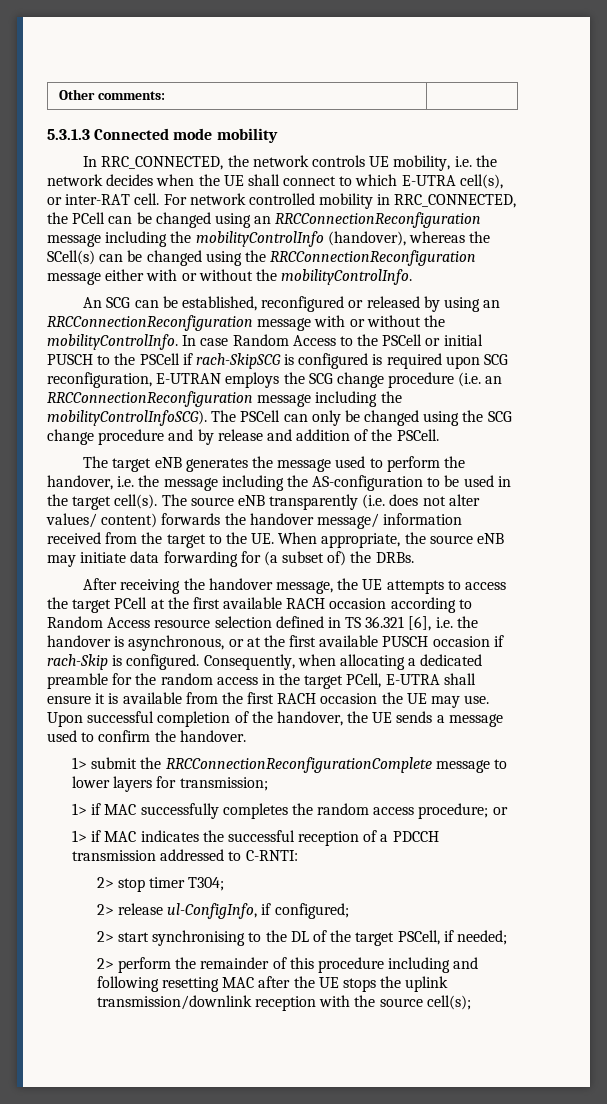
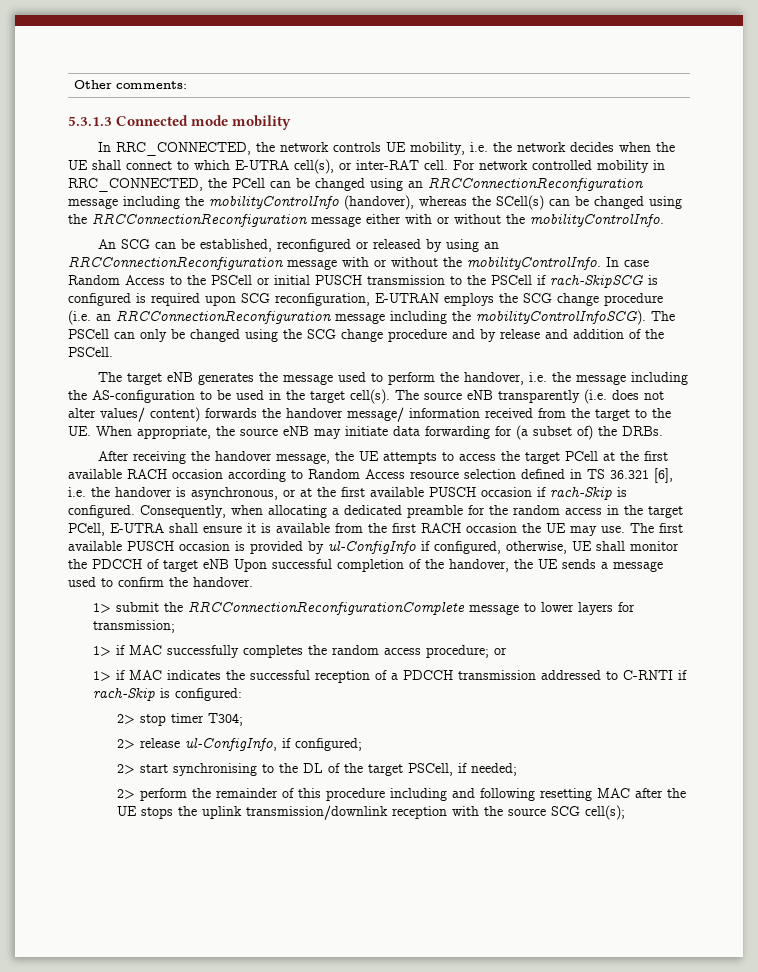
- In case Random Access to the PSCell or initial PUSCH to the PSCell if rach-SkipSCG is configured is required upon SCG reconfiguration, E-UTRAN employs the SCG change procedure (i.e. an RRCConnectionReconfiguration message including the mobilityControlInfoSCG).
+ In case Random Access to the PSCell or initial PUSCH transmission to the PSCell if rach-SkipSCG is configured is required upon SCG reconfiguration, E-UTRAN employs the SCG change procedure (i.e. an RRCConnectionReconfiguration message including the mobilityControlInfoSCG).
- Upon successful completion of the handover, the UE sends a message used to confirm the handover.
+ The first available PUSCH occasion is provided by ul-ConfigInfo if configured, otherwise, UE shall monitor the PDCCH of target eNB Upon successful completion of the handover, the UE sends a message used to confirm the handover.
- 1> if MAC indicates the successful reception of a PDCCH transmission addressed to C-RNTI:
+ 1> if MAC indicates the successful reception of a PDCCH transmission addressed to C-RNTI if rach-Skip is configured:
- 2> perform the remainder of this procedure including and following resetting MAC after the UE stops the uplink transmission/downlink reception with the source cell(s);
+ 2> perform the remainder of this procedure including and following resetting MAC after the UE stops the uplink transmission/downlink reception with the source SCG cell(s);

